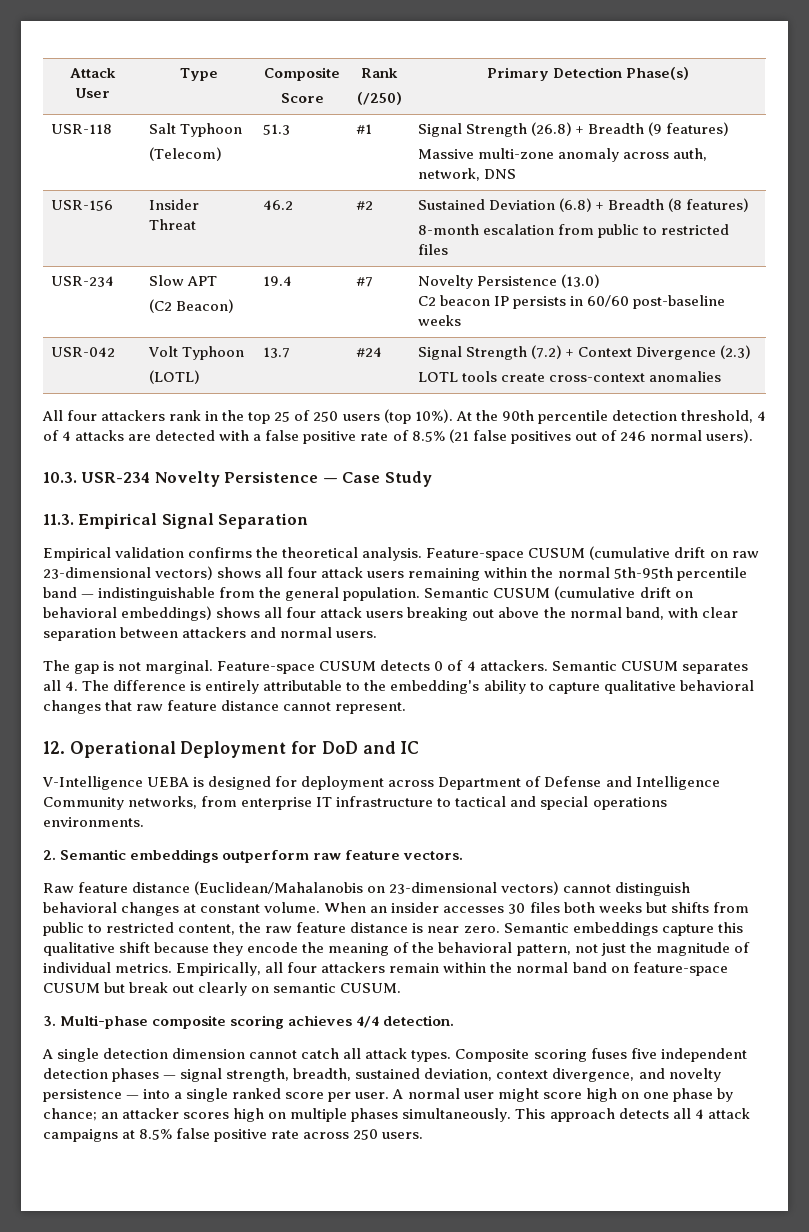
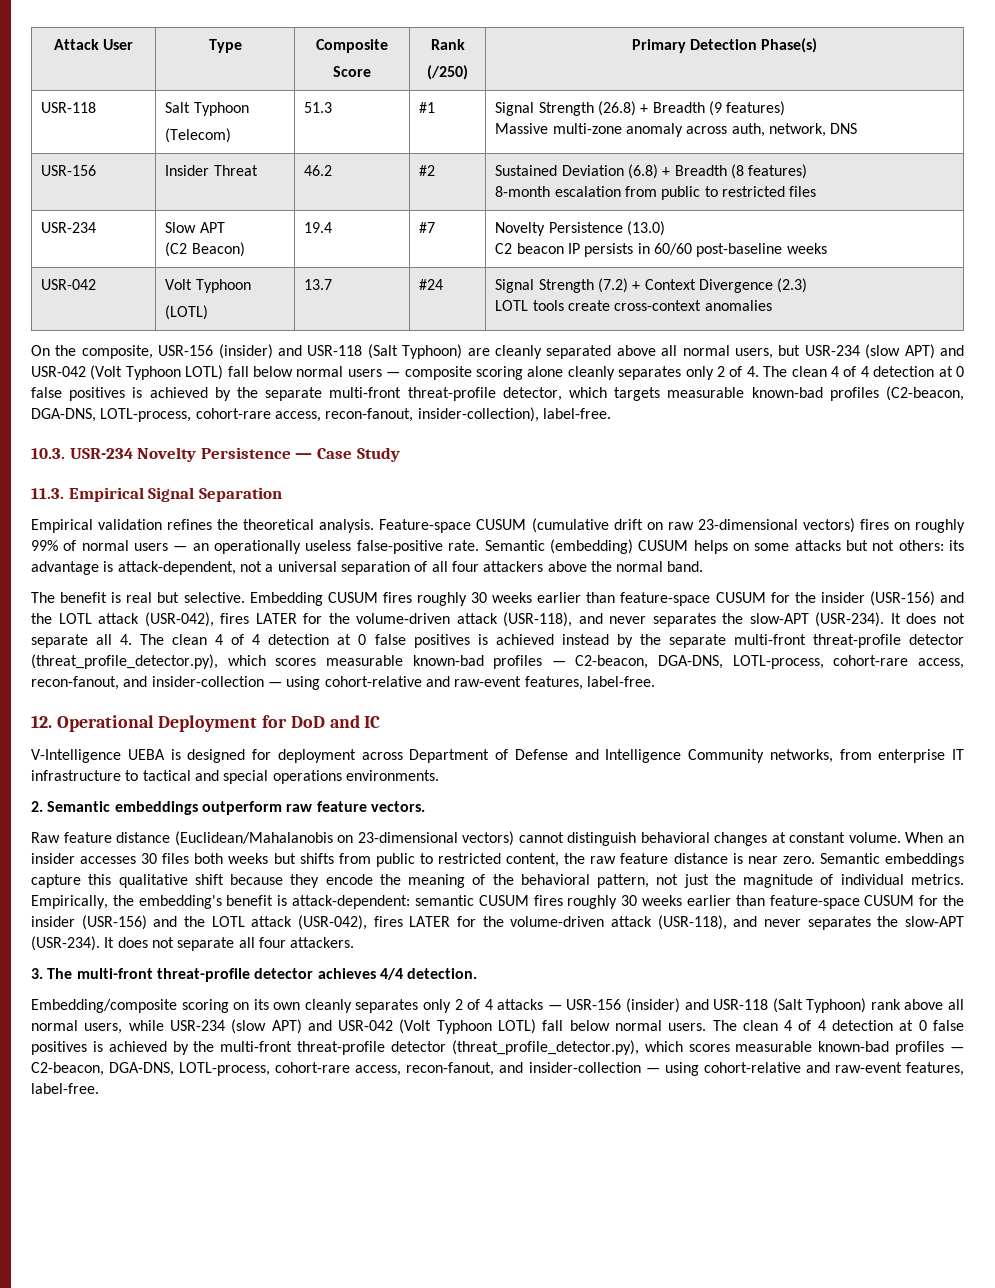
- All four attackers rank in the top 25 of 250 users (top 10%). At the 90th percentile detection threshold, 4 of 4 attacks are detected with a false positive rate of 8.5% (21 false positives out of 246 normal users).
+ On the composite, USR-156 (insider) and USR-118 (Salt Typhoon) are cleanly separated above all normal users, but USR-234 (slow APT) and USR-042 (Volt Typhoon LOTL) fall below normal users — composite scoring alone cleanly separates only 2 of 4. The clean 4 of 4 detection at 0 false positives is achieved by the separate multi-front threat-profile detector, which targets measurable known-bad profiles (C2-beacon, DGA-DNS, LOTL-process, cohort-rare access, recon-fanout, insider-collection), label-free.
- Empirical validation confirms the theoretical analysis.
+ Empirical validation refines the theoretical analysis.
- Feature-space CUSUM (cumulative drift on raw 23-dimensional vectors) shows all four attack users remaining within the normal 5th-95th percentile band — indistinguishable from the general population. Semantic CUSUM (cumulative drift on behavioral embeddings) shows all four attack users breaking out above the normal band, with clear separation between attackers and normal users.
- The gap is not marginal. Feature-space CUSUM detects 0 of 4 attackers. Semantic CUSUM separates all 4. The difference is entirely attributable to the embedding's ability to capture qualitative behavioral changes that raw feature distance cannot represent.
+ Feature-space CUSUM (cumulative drift on raw 23-dimensional vectors) fires on roughly 99% of normal users — an operationally useless false-positive rate. Semantic (embedding) CUSUM helps on some attacks but not others: its advantage is attack-dependent, not a universal separation of all four attackers above the normal band.
+ The benefit is real but selective. Embedding CUSUM fires roughly 30 weeks earlier than feature-space CUSUM for the insider (USR-156) and the LOTL attack (USR-042), fires LATER for the volume-driven attack (USR-118), and never separates the slow-APT (USR-234). It does not separate all 4. The clean 4 of 4 detection at 0 false positives is achieved instead by the separate multi-front threat-profile detector (threat_profile_detector.py), which scores measurable known-bad profiles — C2-beacon, DGA-DNS, LOTL-process, cohort-rare access, recon-fanout, and insider-collection — using cohort-relative and raw-event features, label-free.
- Empirically, all four attackers remain within the normal band on feature-space CUSUM but break out clearly on semantic CUSUM.
- 3. Multi-phase composite scoring achieves 4/4 detection.
- A single detection dimension cannot catch all attack types. Composite scoring fuses five independent detection phases — signal strength, breadth, sustained deviation, context divergence, and novelty persistence — into a single ranked score per user. A normal user might score high on one phase by chance; an attacker scores high on multiple phases simultaneously. This approach detects all 4 attack campaigns at 8.5% false positive rate across 250 users.
+ Empirically, the embedding's benefit is attack-dependent: semantic CUSUM fires roughly 30 weeks earlier than feature-space CUSUM for the insider (USR-156) and the LOTL attack (USR-042), fires LATER for the volume-driven attack (USR-118), and never separates the slow-APT (USR-234). It does not separate all four attackers.
+ 3. The multi-front threat-profile detector achieves 4/4 detection.
+ Embedding/composite scoring on its own cleanly separates only 2 of 4 attacks — USR-156 (insider) and USR-118 (Salt Typhoon) rank above all normal users, while USR-234 (slow APT) and USR-042 (Volt Typhoon LOTL) fall below normal users. The clean 4 of 4 detection at 0 false positives is achieved by the multi-front threat-profile detector (threat_profile_detector.py), which scores measurable known-bad profiles — C2-beacon, DGA-DNS, LOTL-process, cohort-rare access, recon-fanout, and insider-collection — using cohort-relative and raw-event features, label-free.

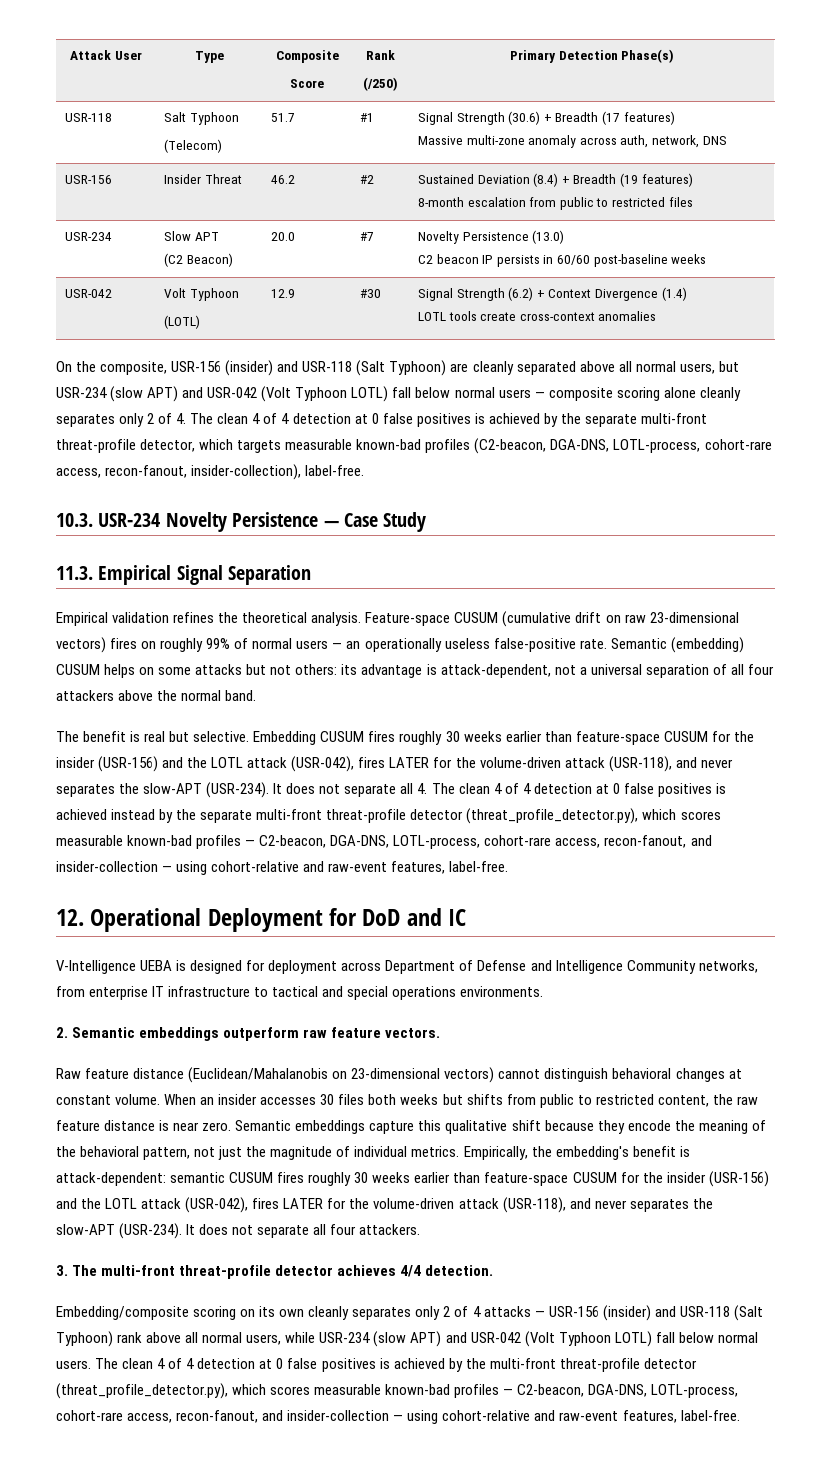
  USR-118 | Salt Typhoon
- (Telecom) | 51.3 | #1 | Signal Strength (26.8) + Breadth (9 features)
+ (Telecom) | 51.7 | #1 | Signal Strength (30.6) + Breadth (17 features)
- USR-156 | Insider Threat | 46.2 | #2 | Sustained Deviation (6.8) + Breadth (8 features)
+ USR-156 | Insider Threat | 46.2 | #2 | Sustained Deviation (8.4) + Breadth (19 features)
  USR-234 | Slow APT
- (C2 Beacon) | 19.4 | #7 | Novelty Persistence (13.0)
+ (C2 Beacon) | 20.0 | #7 | Novelty Persistence (13.0)
  USR-042 | Volt Typhoon
- (LOTL) | 13.7 | #24 | Signal Strength (7.2) + Context Divergence (2.3)
+ (LOTL) | 12.9 | #30 | Signal Strength (6.2) + Context Divergence (1.4)

